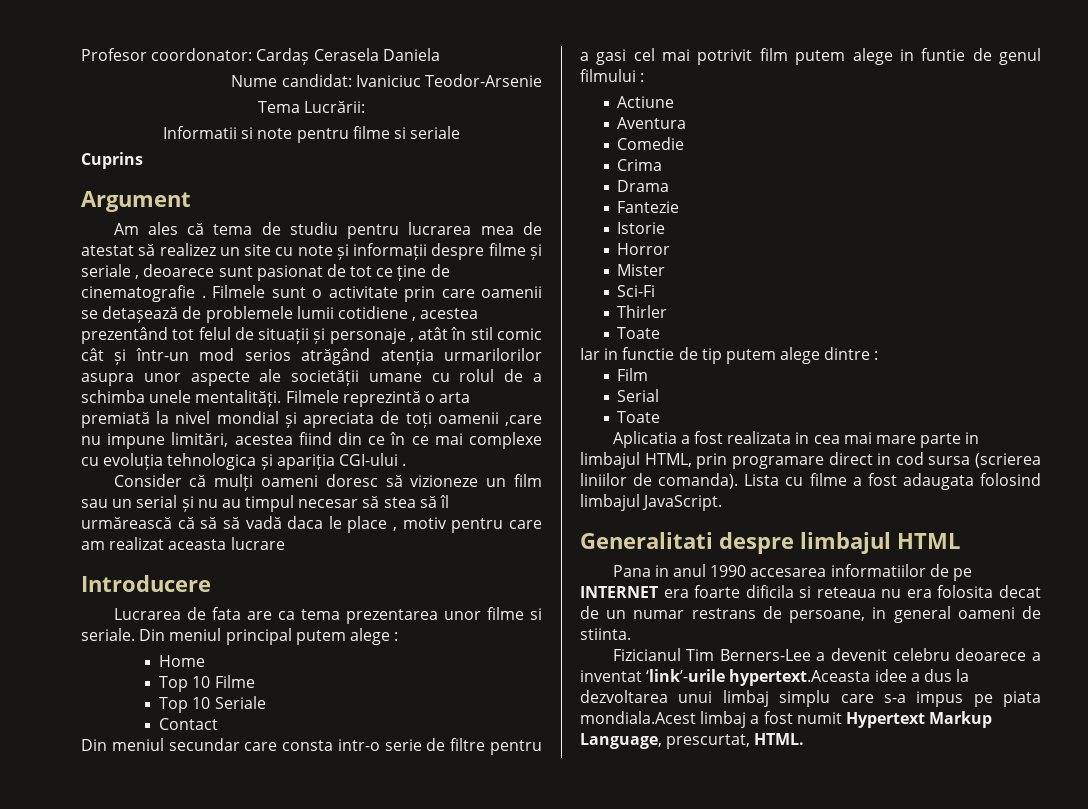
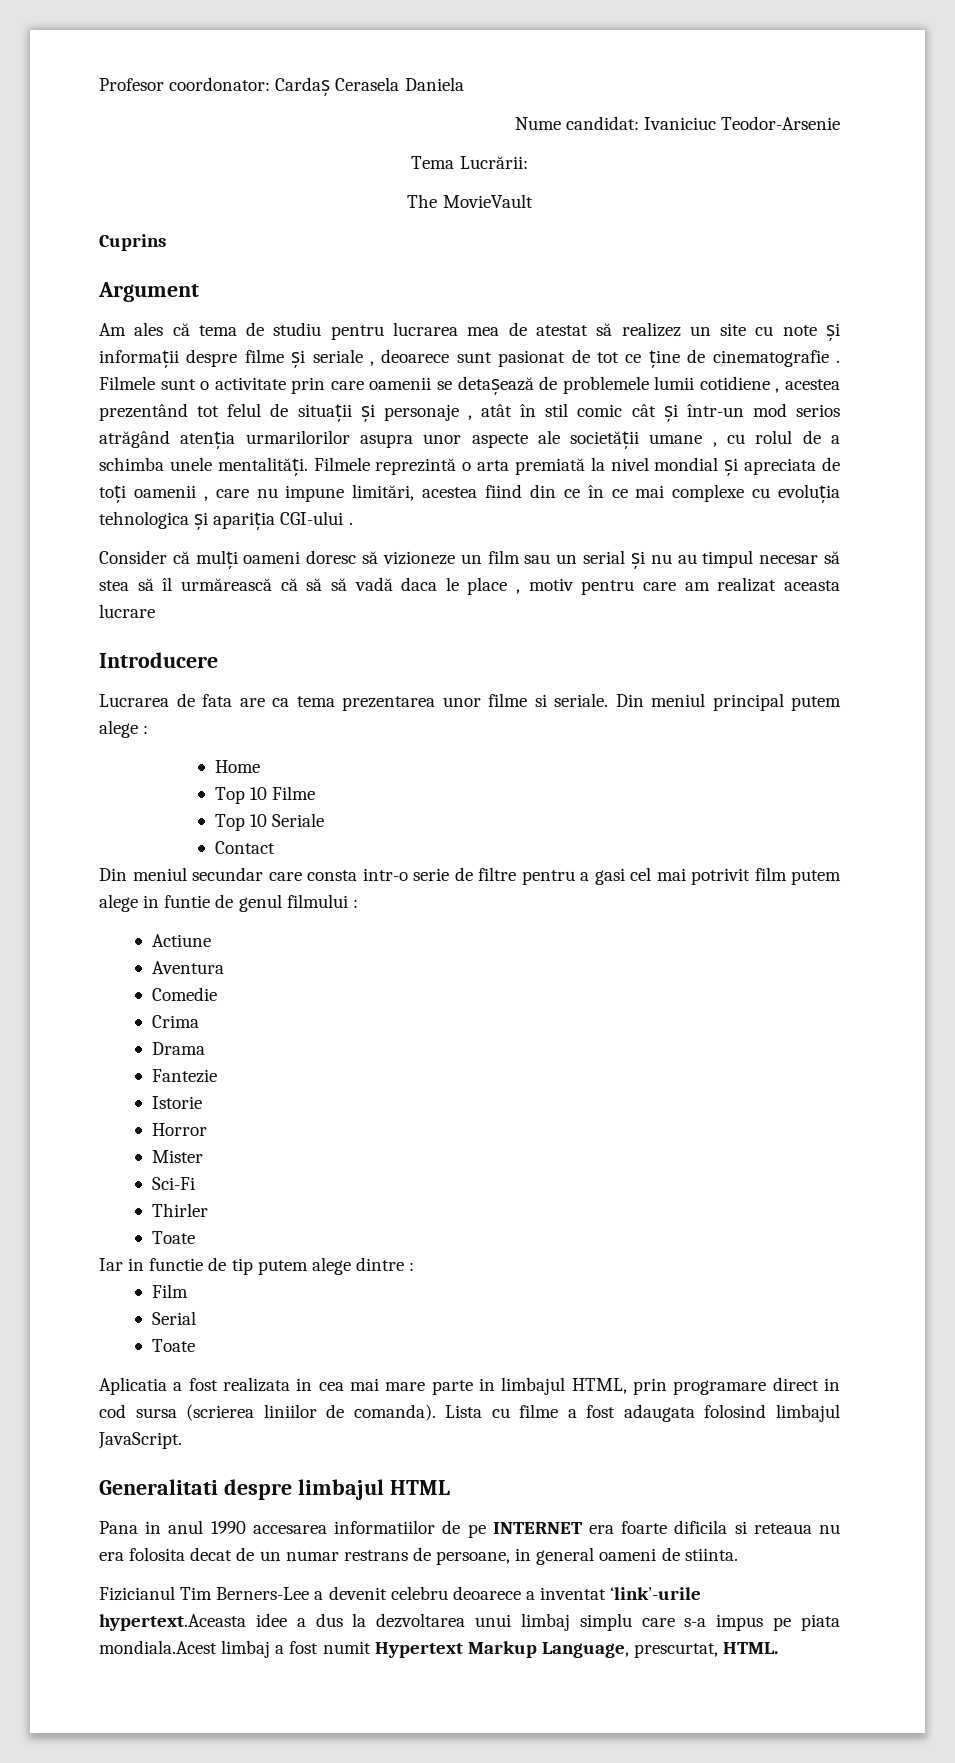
- Informatii si note pentru filme si seriale
+ The MovieVault
- Filmele sunt o activitate prin care oamenii se detașează de problemele lumii cotidiene , acestea prezentând tot felul de situații și personaje , atât în stil comic cât și într-un mod serios atrăgând atenția urmarilorilor asupra unor aspecte ale societății umane cu rolul de a schimba unele mentalități.
+ Filmele sunt o activitate prin care oamenii se detașează de problemele lumii cotidiene , acestea prezentând tot felul de situații și personaje , atât în stil comic cât și într-un mod serios atrăgând atenția urmarilorilor asupra unor aspecte ale societății umane , cu rolul de a schimba unele mentalități.
- Filmele reprezintă o arta premiată la nivel mondial și apreciata de toți oamenii ,care nu impune limitări, acestea fiind din ce în ce mai complexe cu evoluția tehnologica și apariția CGI-ului .
+ Filmele reprezintă o arta premiată la nivel mondial și apreciata de toți oamenii , care nu impune limitări, acestea fiind din ce în ce mai complexe cu evoluția tehnologica și apariția CGI-ului .

